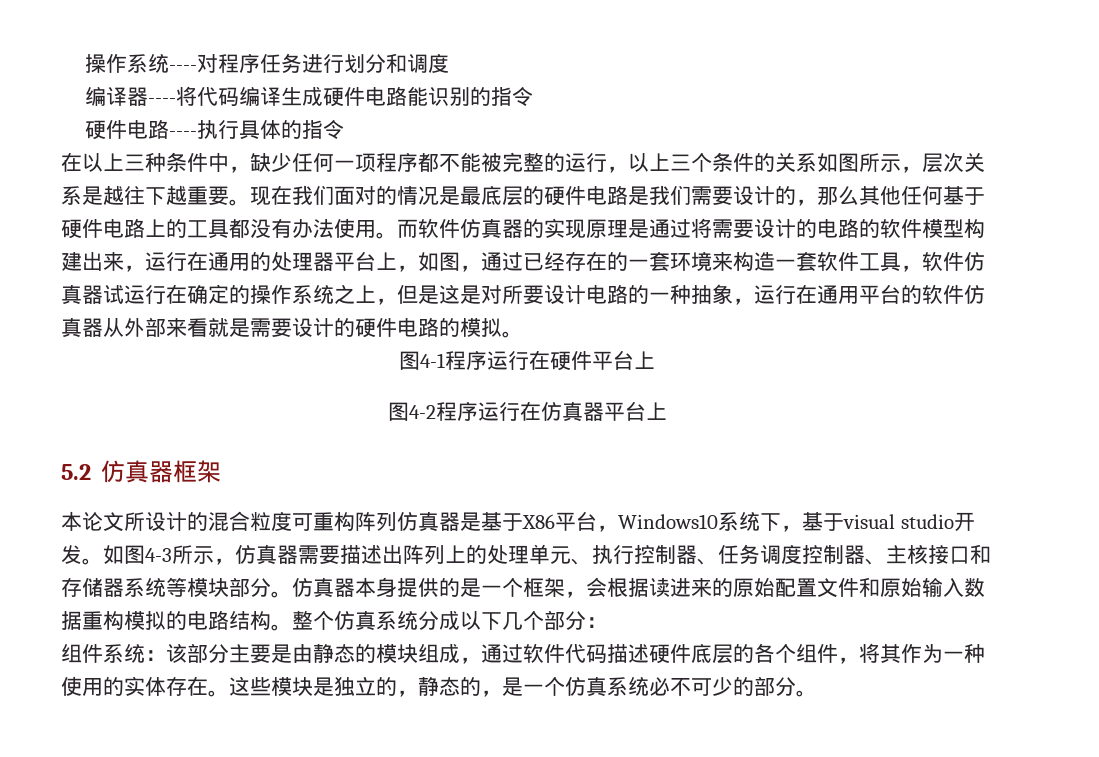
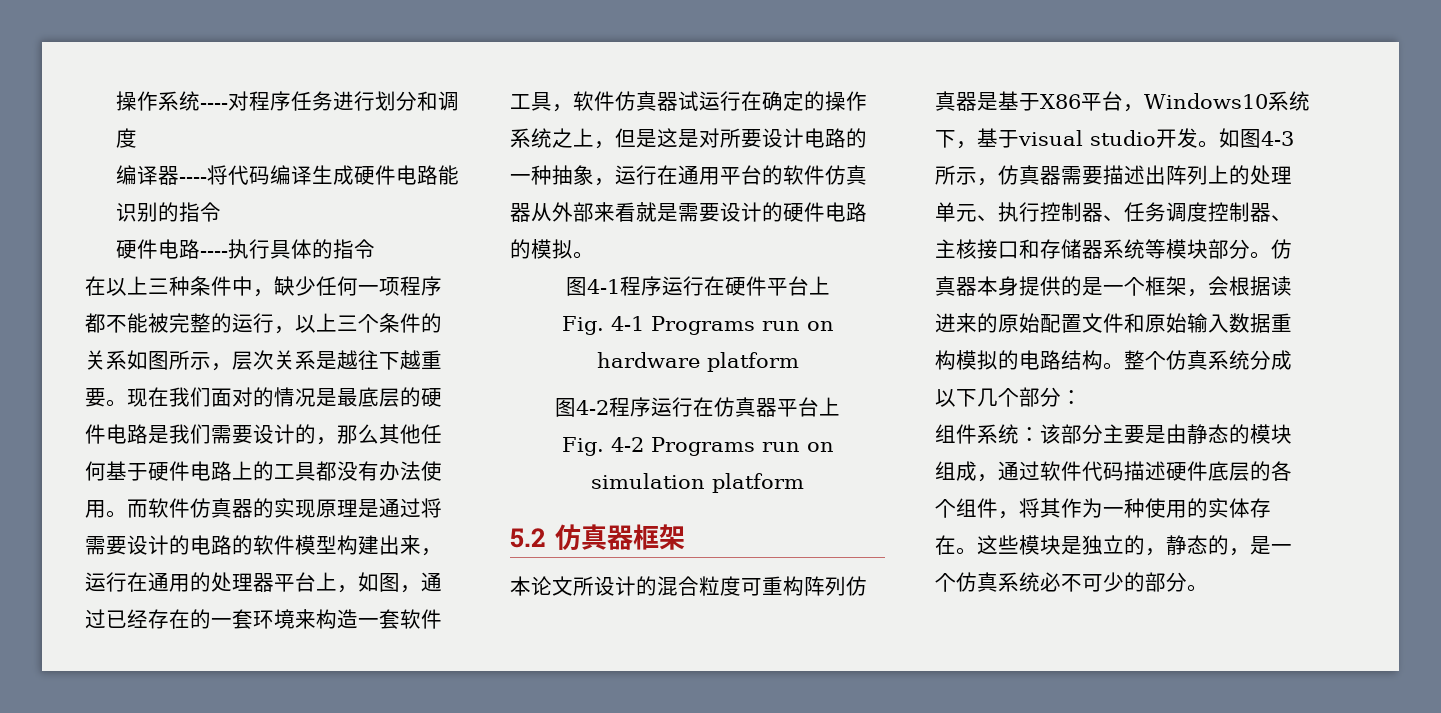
+ Fig. 4-1 Programs run on hardware platform
+ Fig. 4-2 Programs run on simulation platform

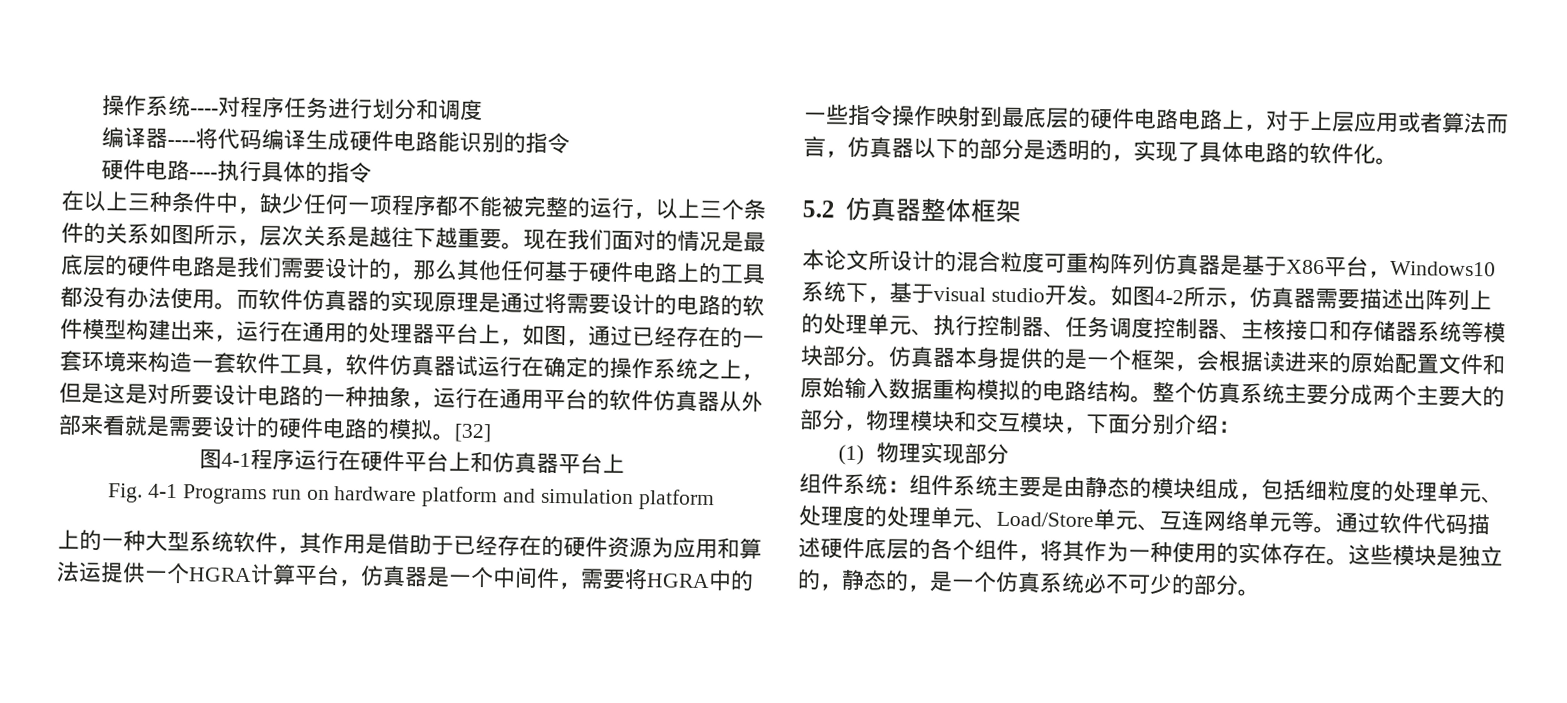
+ [32]
- 图4-1程序运行在硬件平台上
+ 图4-1程序运行在硬件平台上和仿真器平台上
- Fig. 4-1 Programs run on hardware platform
- 图4-2程序运行在仿真器平台上
- Fig. 4-2 Programs run on simulation platform
+ Fig. 4-1 Programs run on hardware platform and simulation platform
+ 上的一种大型系统软件，其作用是借助于已经存在的硬件资源为应用和算法运提供一个HGRA计算平台，仿真器是一个中间件，需要将HGRA中的一些指令操作映射到最底层的硬件电路电路上，对于上层应用或者算法而言，仿真器以下的部分是透明的，实现了具体电路的软件化。
- 5.2仿真器框架
+ 5.2仿真器整体框架
- 如图4-3所示，仿真器需要描述出阵列上的处理单元、执行控制器、任务调度控制器、主核接口和存储器系统等模块部分。
+ 如图4-2所示，仿真器需要描述出阵列上的处理单元、执行控制器、任务调度控制器、主核接口和存储器系统等模块部分。
- 整个仿真系统分成以下几个部分：
+ 整个仿真系统主要分成两个主要大的部分，物理模块和交互模块，下面分别介绍：
+ (1)物理实现部分
- 组件系统：该部分主要是由静态的模块组成，通过软件代码描述硬件底层的各个组件，将其作为一种使用的实体存在。
+ 组件系统：组件系统主要是由静态的模块组成，包括细粒度的处理单元、处理度的处理单元、Load/Store单元、互连网络单元等。通过软件代码描述硬件底层的各个组件，将其作为一种使用的实体存在。

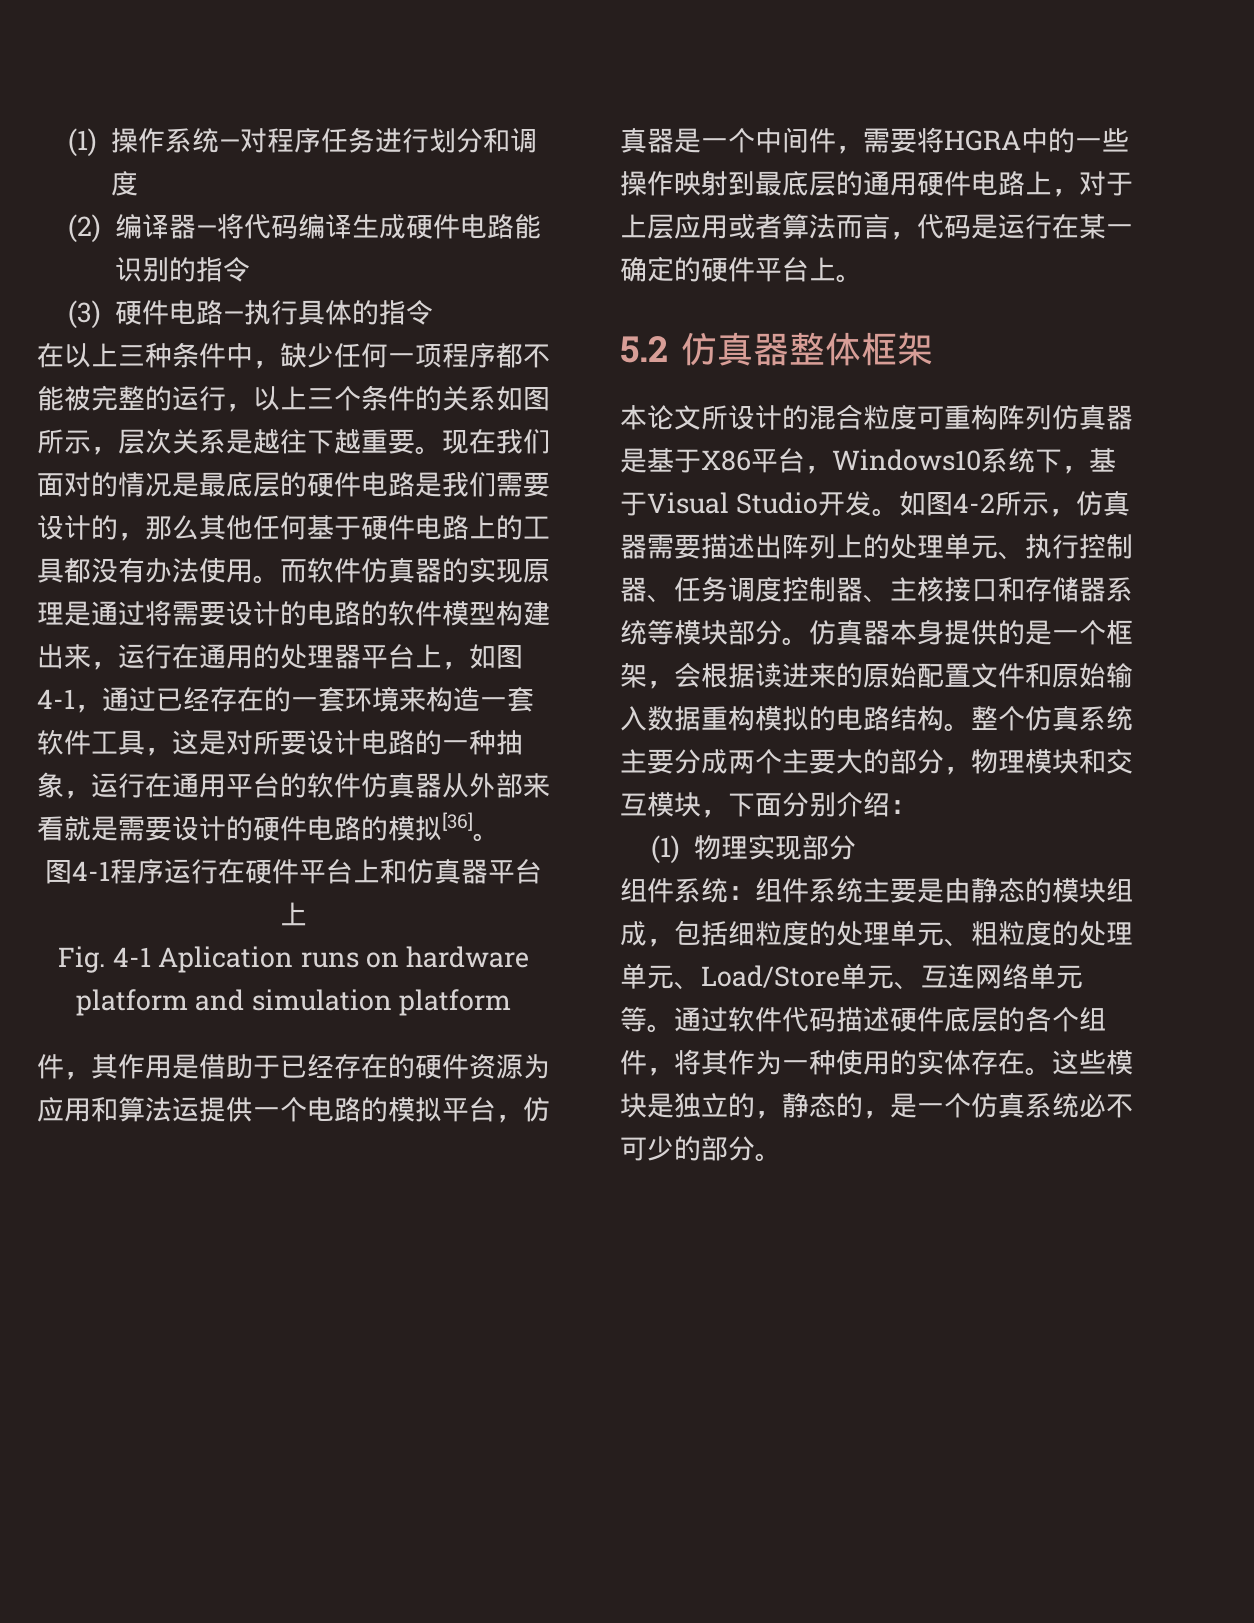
- 操作系统----对程序任务进行划分和调度
+ (1)操作系统—对程序任务进行划分和调度
- 编译器----将代码编译生成硬件电路能识别的指令
+ (2)编译器—将代码编译生成硬件电路能识别的指令
- 硬件电路----执行具体的指令
+ (3)硬件电路—执行具体的指令
- 而软件仿真器的实现原理是通过将需要设计的电路的软件模型构建出来，运行在通用的处理器平台上，如图，通过已经存在的一套环境来构造一套软件工具，软件仿真器试运行在确定的操作系统之上，但是这是对所要设计电路的一种抽象，运行在通用平台的软件仿真器从外部来看就是需要设计的硬件电路的模拟。[32]
+ 而软件仿真器的实现原理是通过将需要设计的电路的软件模型构建出来，运行在通用的处理器平台上，如图4-1，通过已经存在的一套环境来构造一套软件工具，这是对所要设计电路的一种抽象，运行在通用平台的软件仿真器从外部来看就是需要设计的硬件电路的模拟[36]。
- Fig. 4-1 Programs run on hardware platform and simulation platform
+ Fig. 4-1 Aplication runs on hardware platform and simulation platform
- 上的一种大型系统软件，其作用是借助于已经存在的硬件资源为应用和算法运提供一个HGRA计算平台，仿真器是一个中间件，需要将HGRA中的一些指令操作映射到最底层的硬件电路电路上，对于上层应用或者算法而言，仿真器以下的部分是透明的，实现了具体电路的软件化。
+ 件，其作用是借助于已经存在的硬件资源为应用和算法运提供一个电路的模拟平台，仿真器是一个中间件，需要将HGRA中的一些操作映射到最底层的通用硬件电路上，对于上层应用或者算法而言，代码是运行在某一确定的硬件平台上。
- 本论文所设计的混合粒度可重构阵列仿真器是基于X86平台，Windows10系统下，基于visual studio开发。
+ 本论文所设计的混合粒度可重构阵列仿真器是基于X86平台，Windows10系统下，基于Visual Studio开发。
- 组件系统：组件系统主要是由静态的模块组成，包括细粒度的处理单元、处理度的处理单元、Load/Store单元、互连网络单元等。
+ 组件系统：组件系统主要是由静态的模块组成，包括细粒度的处理单元、粗粒度的处理单元、Load/Store单元、互连网络单元等。

